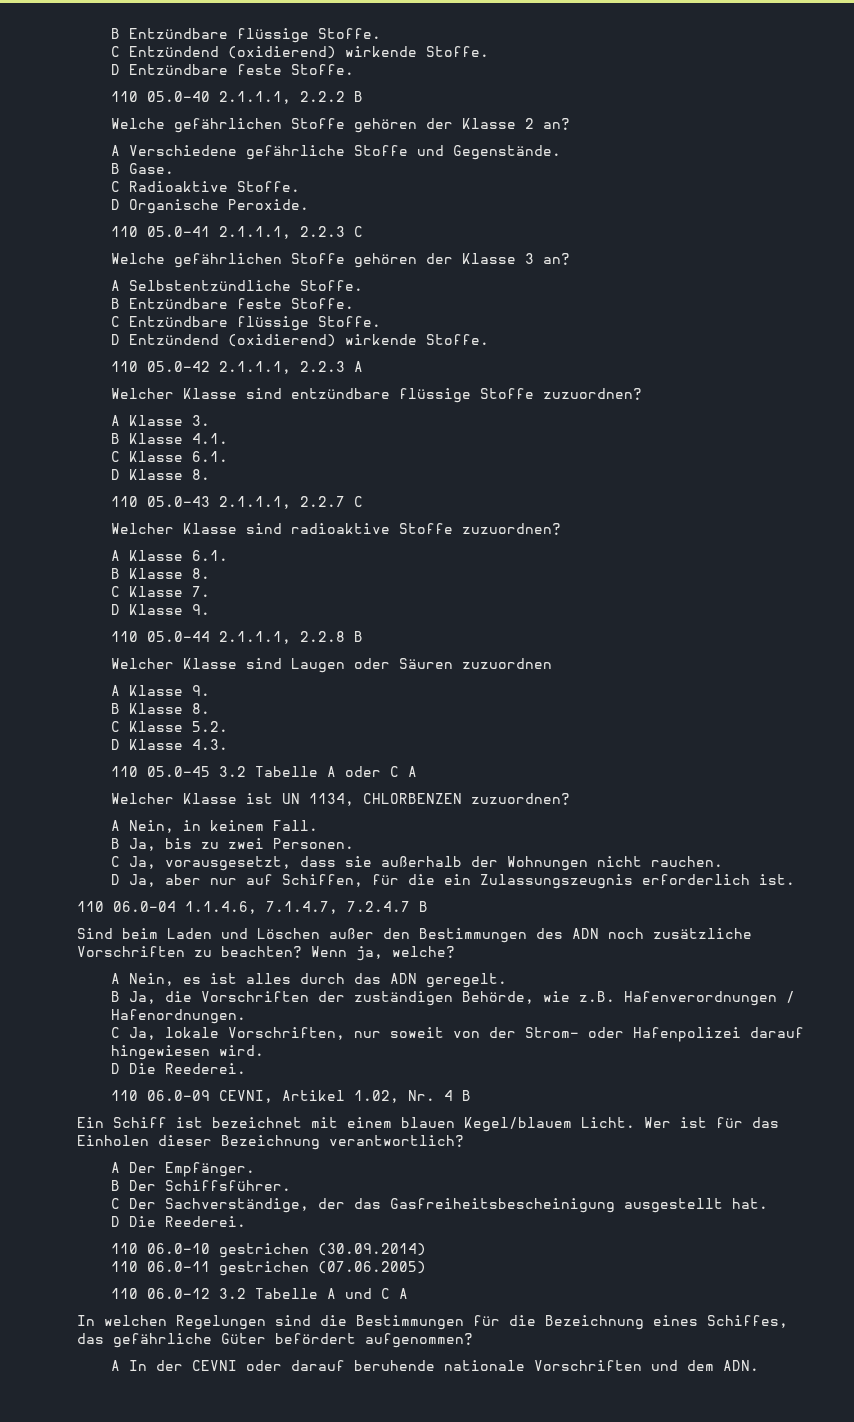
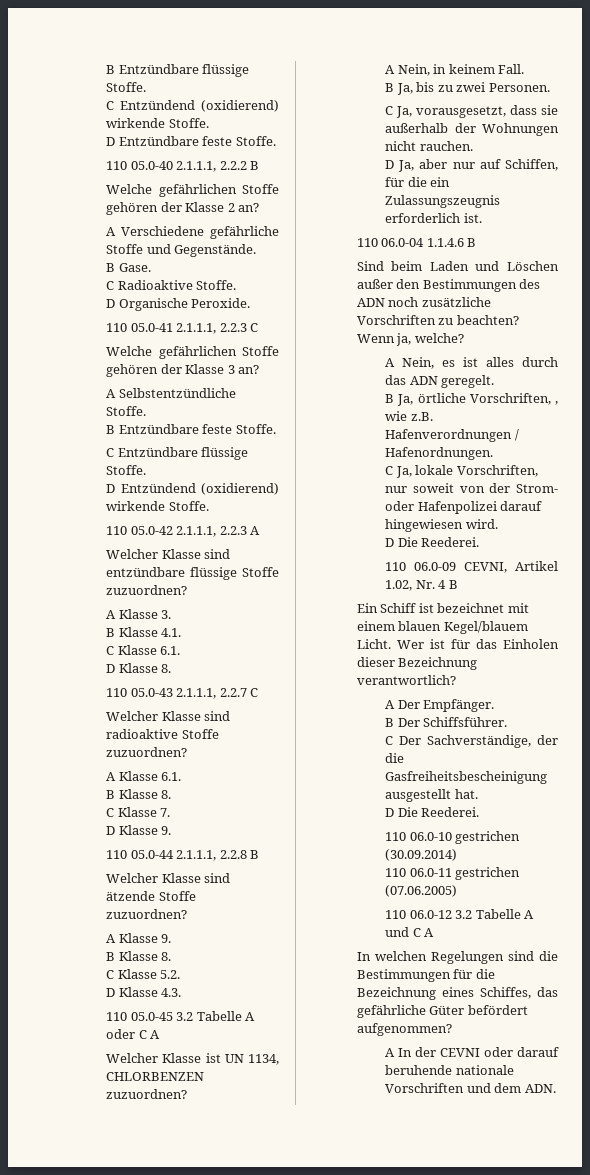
- Welcher Klasse sind Laugen oder Säuren zuzuordnen
+ Welcher Klasse sind ätzende Stoffe zuzuordnen?
- 110 06.0-04 1.1.4.6, 7.1.4.7, 7.2.4.7 B
+ 110 06.0-04 1.1.4.6 B
- B Ja, die Vorschriften der zuständigen Behörde, wie z.B. Hafenverordnungen / Hafenordnungen.
+ B Ja, örtliche Vorschriften, , wie z.B. Hafenverordnungen / Hafenordnungen.
- C Der Sachverständige, der das Gasfreiheitsbescheinigung ausgestellt hat.
+ C Der Sachverständige, der die Gasfreiheitsbescheinigung ausgestellt hat.

